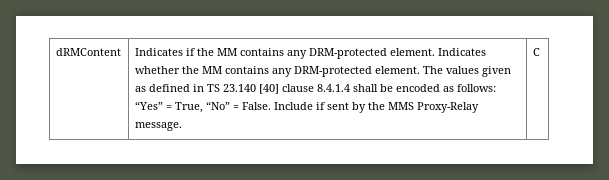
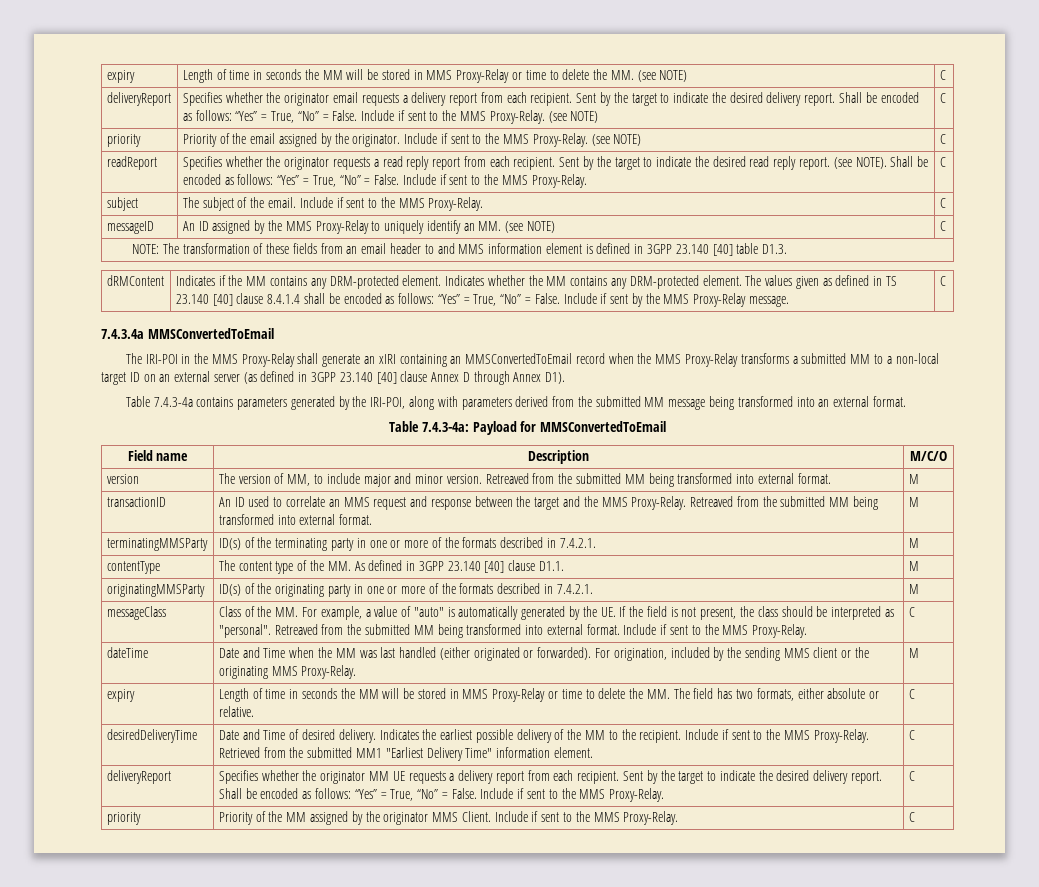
+ expiry | Length of time in seconds the MM will be stored in MMS Proxy-Relay or time to delete the MM. (see NOTE) | C
+ deliveryReport | Specifies whether the originator email requests a delivery report from each recipient. Sent by the target to indicate the desired delivery report. Shall be encoded as follows: “Yes” = True, “No” = False. Include if sent to the MMS Proxy-Relay. (see NOTE) | C
+ priority | Priority of the email assigned by the originator. Include if sent to the MMS Proxy-Relay. (see NOTE) | C
+ readReport | Specifies whether the originator requests a read reply report from each recipient. Sent by the target to indicate the desired read reply report. (see NOTE). Shall be encoded as follows: “Yes” = True, “No” = False. Include if sent to the MMS Proxy-Relay. | C
+ subject | The subject of the email. Include if sent to the MMS Proxy-Relay. | C
+ messageID | An ID assigned by the MMS Proxy-Relay to uniquely identify an MM. (see NOTE) | C
+ NOTE: The transformation of these fields from an email header to and MMS information element is defined in 3GPP 23.140 [40] table D1.3.
+ 7.4.3.4a MMSConvertedToEmail
+ The IRI-POI in the MMS Proxy-Relay shall generate an xIRI containing an MMSConvertedToEmail record when the MMS Proxy-Relay transforms a submitted MM to a non-local target ID on an external server (as defined in 3GPP 23.140 [40] clause Annex D through Annex D1).
+ Table 7.4.3-4a contains parameters generated by the IRI-POI, along with parameters derived from the submitted MM message being transformed into an external format.
+ Table 7.4.3-4a: Payload for MMSConvertedToEmail
+ Field name | Description | M/C/O
+ version | The version of MM, to include major and minor version. Retreaved from the submitted MM being transformed into external format. | M
+ transactionID | An ID used to correlate an MMS request and response between the target and the MMS Proxy-Relay. Retreaved from the submitted MM being transformed into external format. | M
+ terminatingMMSParty | ID(s) of the terminating party in one or more of the formats described in 7.4.2.1. | M
+ contentType | The content type of the MM. As defined in 3GPP 23.140 [40] clause D1.1. | M
+ originatingMMSParty | ID(s) of the originating party in one or more of the formats described in 7.4.2.1. | M
+ messageClass | Class of the MM. For example, a value of "auto" is automatically generated by the UE. If the field is not present, the class should be interpreted as "personal". Retreaved from the submitted MM being transformed into external format. Include if sent to the MMS Proxy-Relay. | C
+ dateTime | Date and Time when the MM was last handled (either originated or forwarded). For origination, included by the sending MMS client or the originating MMS Proxy-Relay. | M
+ expiry | Length of time in seconds the MM will be stored in MMS Proxy-Relay or time to delete the MM. The field has two formats, either absolute or relative. | C
+ desiredDeliveryTime | Date and Time of desired delivery. Indicates the earliest possible delivery of the MM to the recipient. Include if sent to the MMS Proxy-Relay. Retrieved from the submitted MM1 "Earliest Delivery Time" information element. | C
+ deliveryReport | Specifies whether the originator MM UE requests a delivery report from each recipient. Sent by the target to indicate the desired delivery report. Shall be encoded as follows: “Yes” = True, “No” = False. Include if sent to the MMS Proxy-Relay. | C
+ priority | Priority of the MM assigned by the originator MMS Client. Include if sent to the MMS Proxy-Relay. | C

